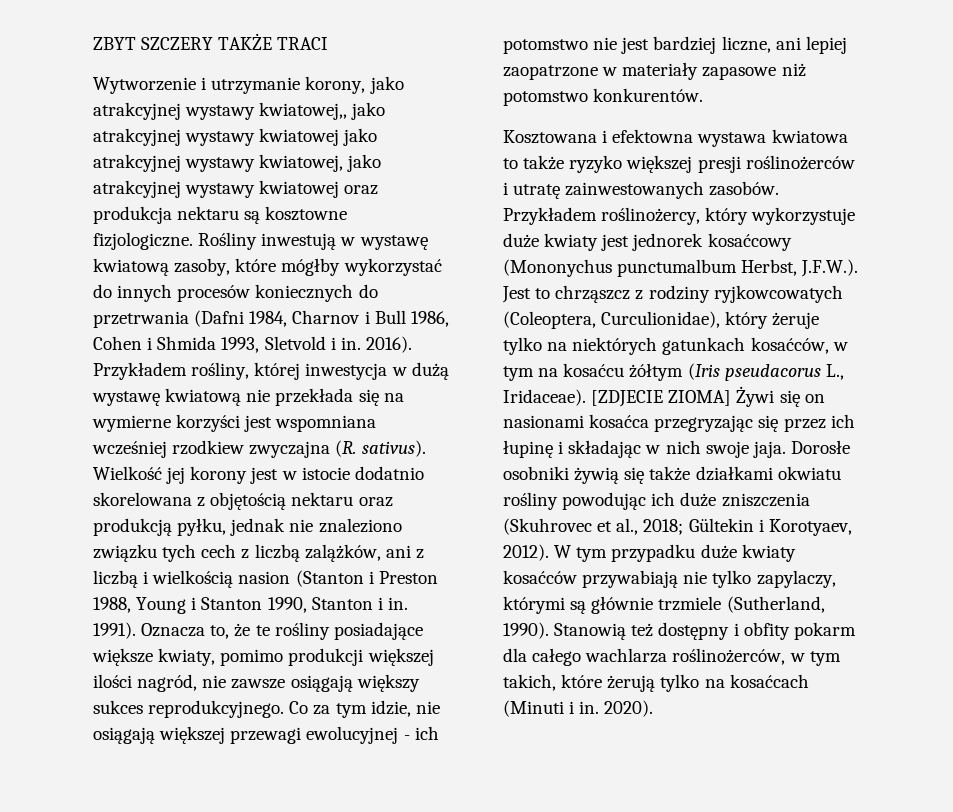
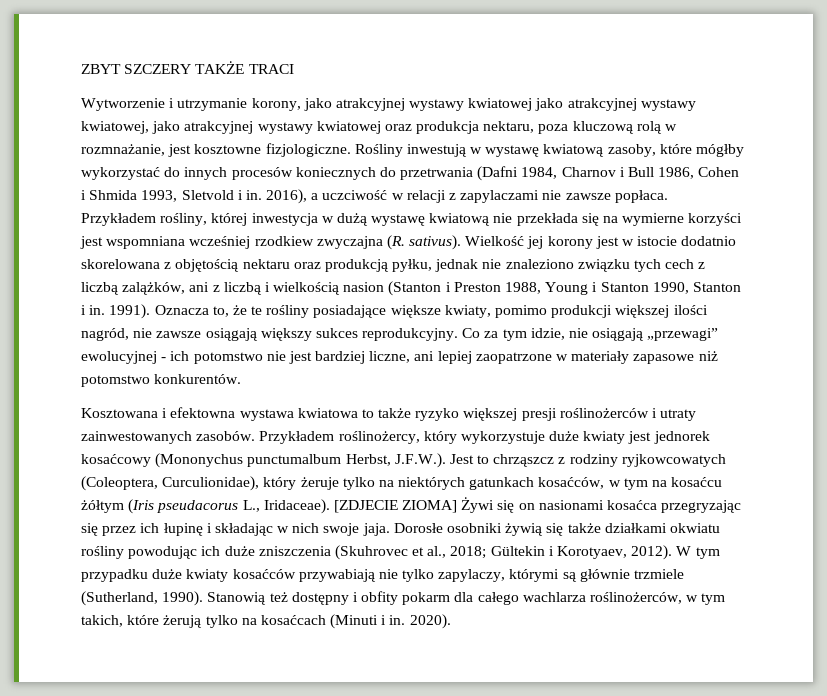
- Wytworzenie i utrzymanie korony, jako atrakcyjnej wystawy kwiatowej,, jako atrakcyjnej wystawy kwiatowej jako atrakcyjnej wystawy kwiatowej, jako atrakcyjnej wystawy kwiatowej oraz produkcja nektaru są kosztowne fizjologiczne.
+ Wytworzenie i utrzymanie korony, jako atrakcyjnej wystawy kwiatowej jako atrakcyjnej wystawy kwiatowej, jako atrakcyjnej wystawy kwiatowej oraz produkcja nektaru, poza kluczową rolą w rozmnażanie, jest kosztowne fizjologiczne.
- 2016).
+ 2016), a uczciwość w relacji z zapylaczami nie zawsze popłaca.
- Oznacza to, że te rośliny posiadające większe kwiaty, pomimo produkcji większej ilości nagród, nie zawsze osiągają większy sukces reprodukcyjnego.
+ Oznacza to, że te rośliny posiadające większe kwiaty, pomimo produkcji większej ilości nagród, nie zawsze osiągają większy sukces reprodukcyjny.
- Co za tym idzie, nie osiągają większej przewagi ewolucyjnej - ich potomstwo nie jest bardziej liczne, ani lepiej zaopatrzone w materiały zapasowe niż potomstwo konkurentów.
+ Co za tym idzie, nie osiągają „przewagi” ewolucyjnej - ich potomstwo nie jest bardziej liczne, ani lepiej zaopatrzone w materiały zapasowe niż potomstwo konkurentów.
- Kosztowana i efektowna wystawa kwiatowa to także ryzyko większej presji roślinożerców i utratę zainwestowanych zasobów.
+ Kosztowana i efektowna wystawa kwiatowa to także ryzyko większej presji roślinożerców i utraty zainwestowanych zasobów.

